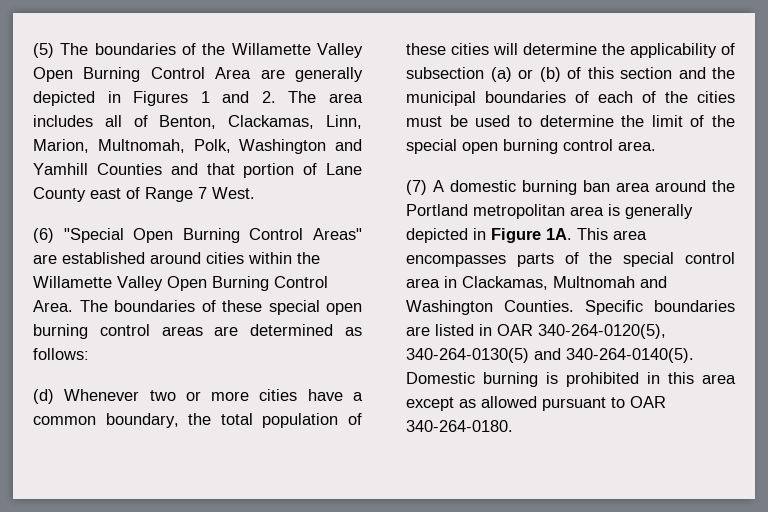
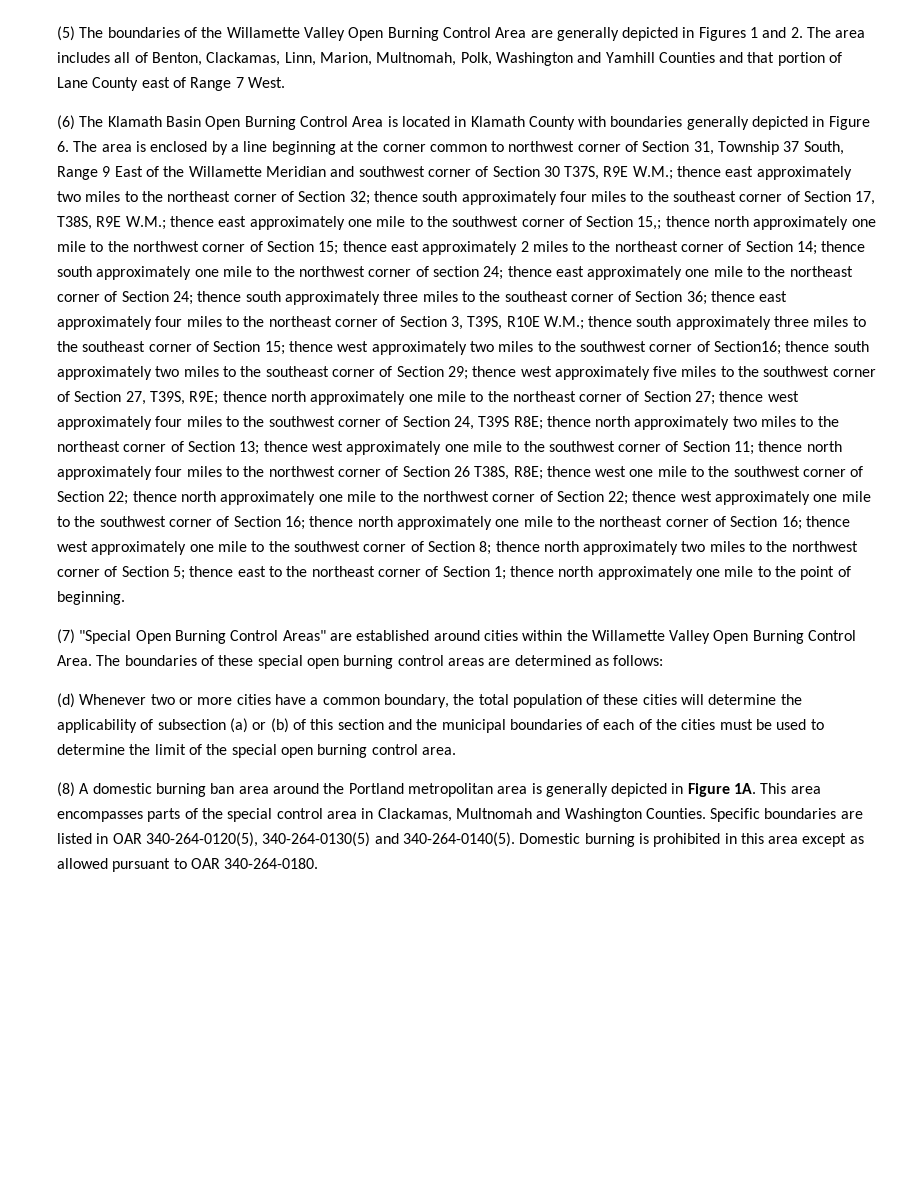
- (6) "Special Open Burning Control Areas" are established around cities within the Willamette Valley Open Burning Control Area.
+ (6) The Klamath Basin Open Burning Control Area is located in Klamath County with boundaries generally depicted in Figure 6. The area is enclosed by a line beginning at the corner common to northwest corner of Section 31, Township 37 South, Range 9 East of the Willamette Meridian and southwest corner of Section 30 T37S, R9E W.M.; thence east approximately two miles to the northeast corner of Section 32; thence south approximately four miles to the southeast corner of Section 17, T38S, R9E W.M.; thence east approximately one mile to the southwest corner of Section 15,; thence north approximately one mile to the northwest corner of Section 15; thence east approximately 2 miles to the northeast corner of Section 14; thence south approximately one mile to the northwest corner of section 24; thence east approximately one mile to the northeast corner of Section 24; thence south approximately three miles to the southeast corner of Section 36; thence east approximately four miles to the northeast corner of Section 3, T39S, R10E W.M.; thence south approximately three miles to the southeast corner of Section 15; thence west approximately two miles to the southwest corner of Section16; thence south approximately two miles to the southeast corner of Section 29; thence west approximately five miles to the southwest corner of Section 27, T39S, R9E; thence north approximately one mile to the northeast corner of Section 27; thence west approximately four miles to the southwest corner of Section 24, T39S R8E; thence north approximately two miles to the northeast corner of Section 13; thence west approximately one mile to the southwest corner of Section 11; thence north approximately four miles to the northwest corner of Section 26 T38S, R8E; thence west one mile to the southwest corner of Section 22; thence north approximately one mile to the northwest corner of Section 22; thence west approximately one mile to the southwest corner of Section 16; thence north approximately one mile to the northeast corner of Section 16; thence west approximately one mile to the southwest corner of Section 8; thence north approximately two miles to the northwest corner of Section 5; thence east to the northeast corner of Section 1; thence north approximately one mile to the point of beginning.
+ (7) "Special Open Burning Control Areas" are established around cities within the Willamette Valley Open Burning Control Area.
- (7) A domestic burning ban area around the Portland metropolitan area is generally depicted in Figure 1A.
+ (8) A domestic burning ban area around the Portland metropolitan area is generally depicted in Figure 1A.

